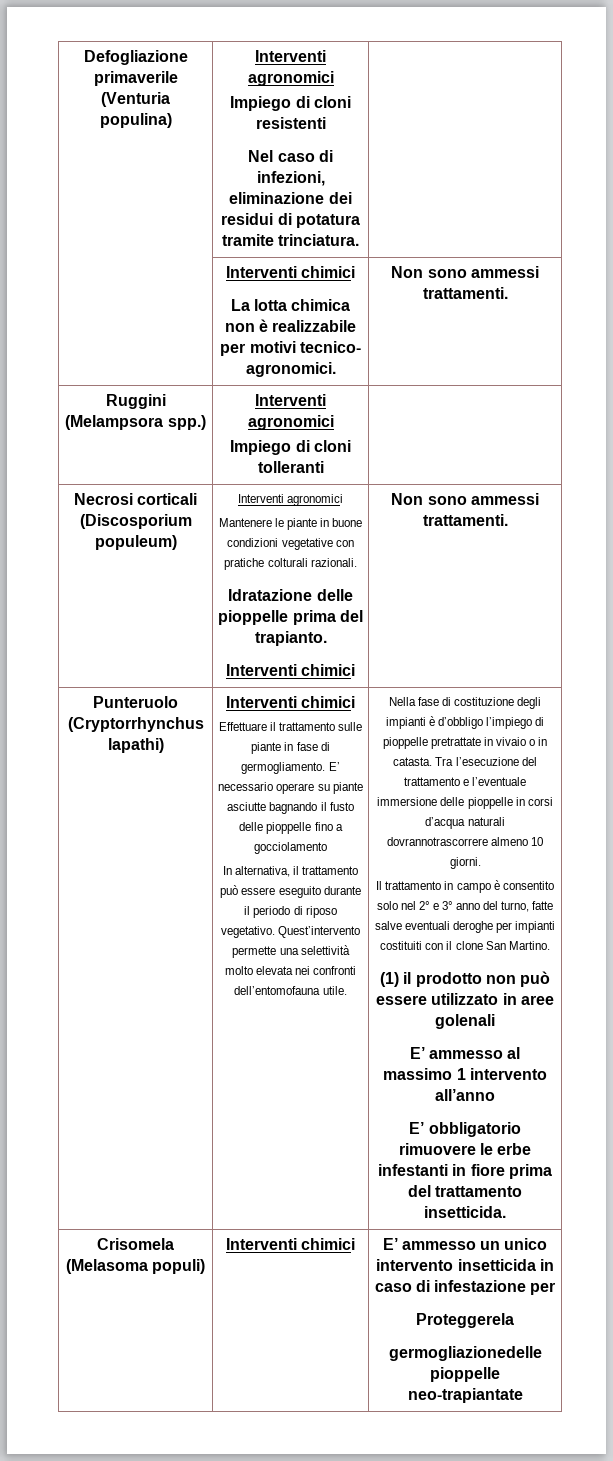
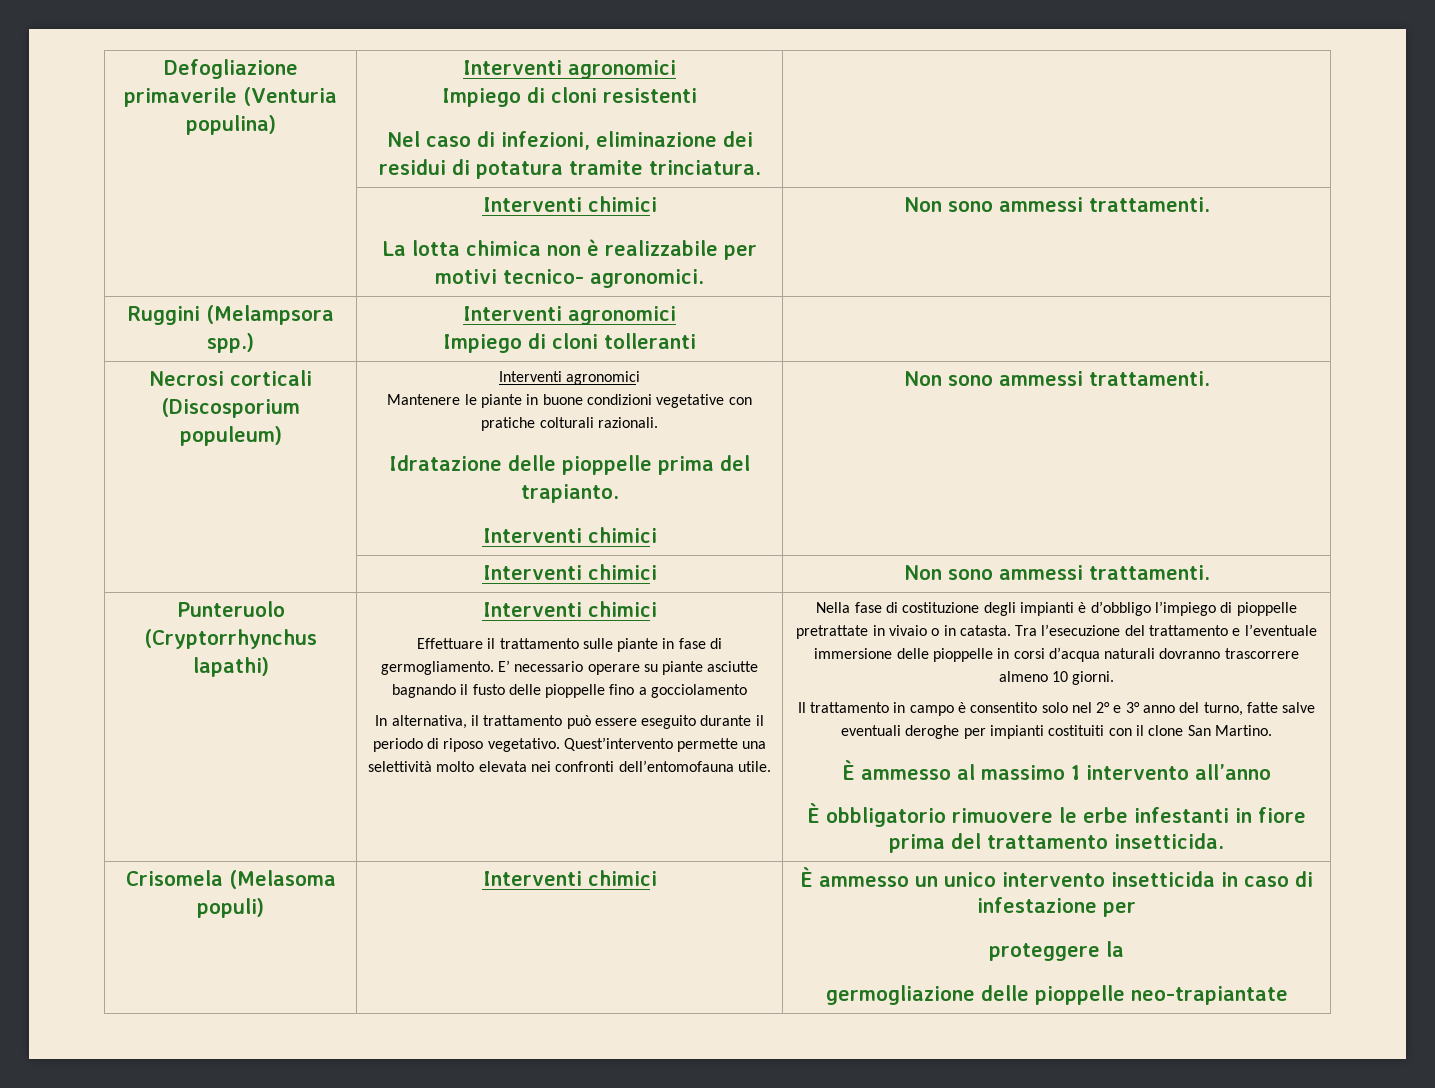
+ | Interventi chimici | Non sono ammessi trattamenti.
- Tra l’esecuzione del trattamento e l’eventuale immersione delle pioppelle in corsi d’acqua naturali dovrannotrascorrere almeno 10 giorni.
+ Tra l’esecuzione del trattamento e l’eventuale immersione delle pioppelle in corsi d’acqua naturali dovranno trascorrere almeno 10 giorni.
- (1) il prodotto non può essere utilizzato in aree golenali
- E’ ammesso al massimo 1 intervento all’anno
+ È ammesso al massimo 1 intervento all’anno
- E’ obbligatorio rimuovere le erbe infestanti in fiore prima del trattamento insetticida.
+ È obbligatorio rimuovere le erbe infestanti in fiore prima del trattamento insetticida.
- Crisomela (Melasoma populi) | Interventi chimici | E’ ammesso un unico intervento insetticida in caso di infestazione per
- Proteggerela
- germogliazionedelle pioppelle neo-trapiantate
+ Crisomela (Melasoma populi) | Interventi chimici | È ammesso un unico intervento insetticida in caso di infestazione per
+ proteggere la
+ germogliazione delle pioppelle neo-trapiantate

